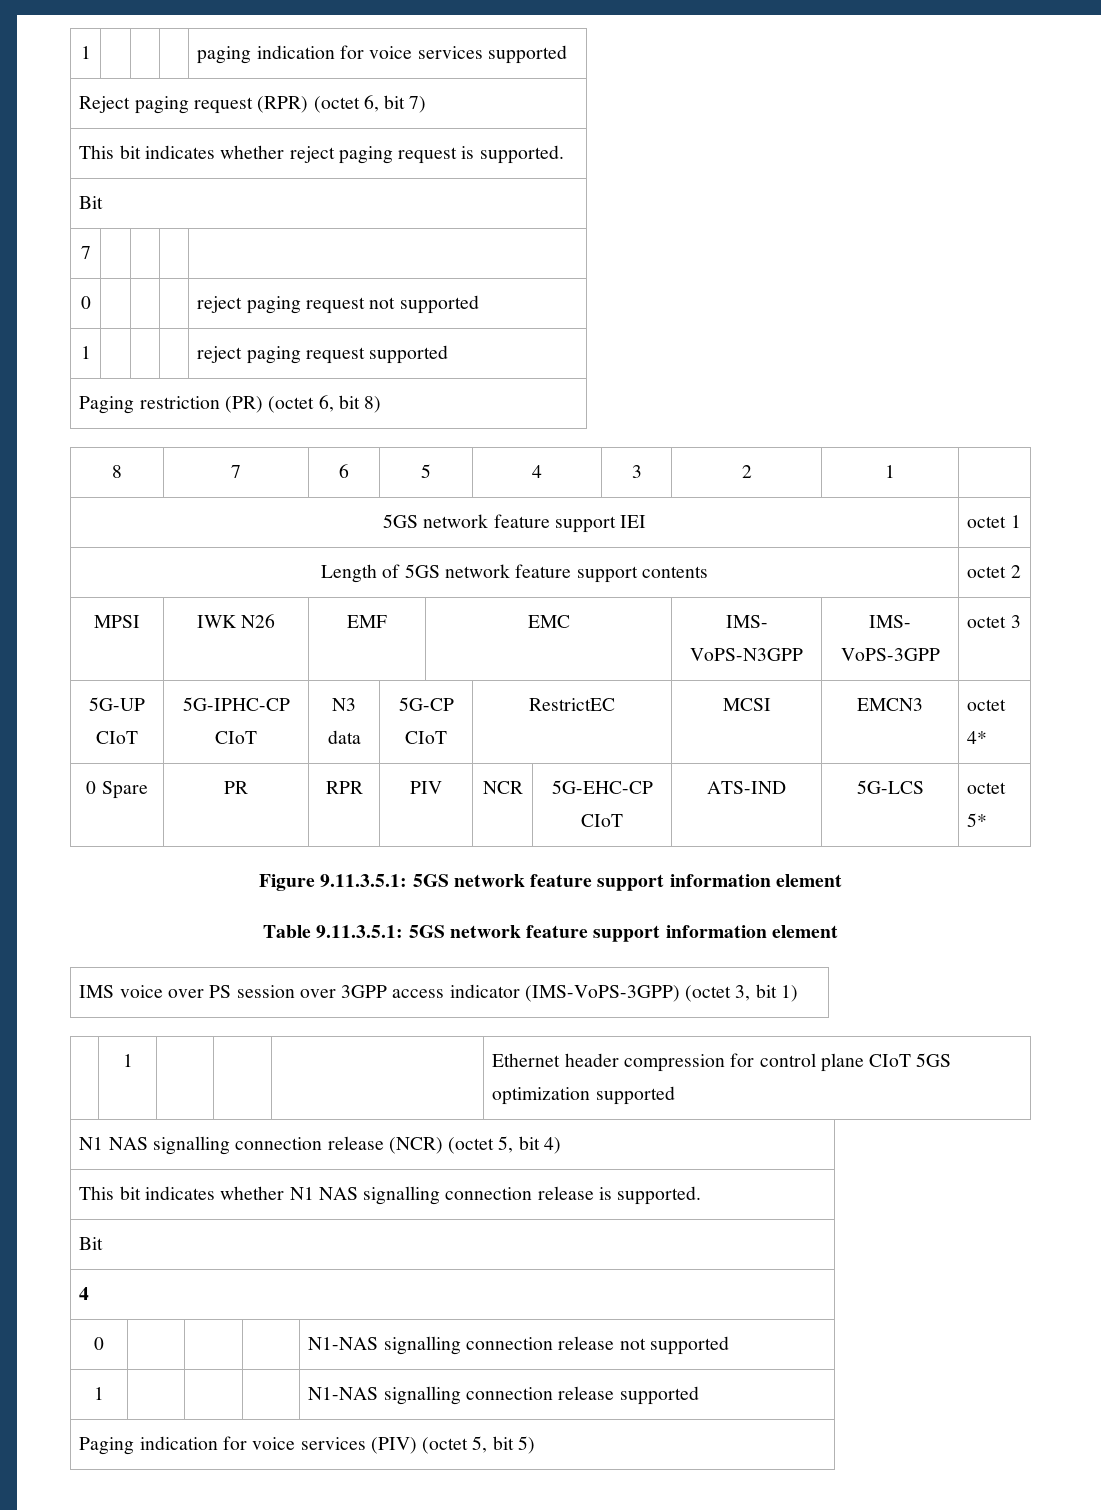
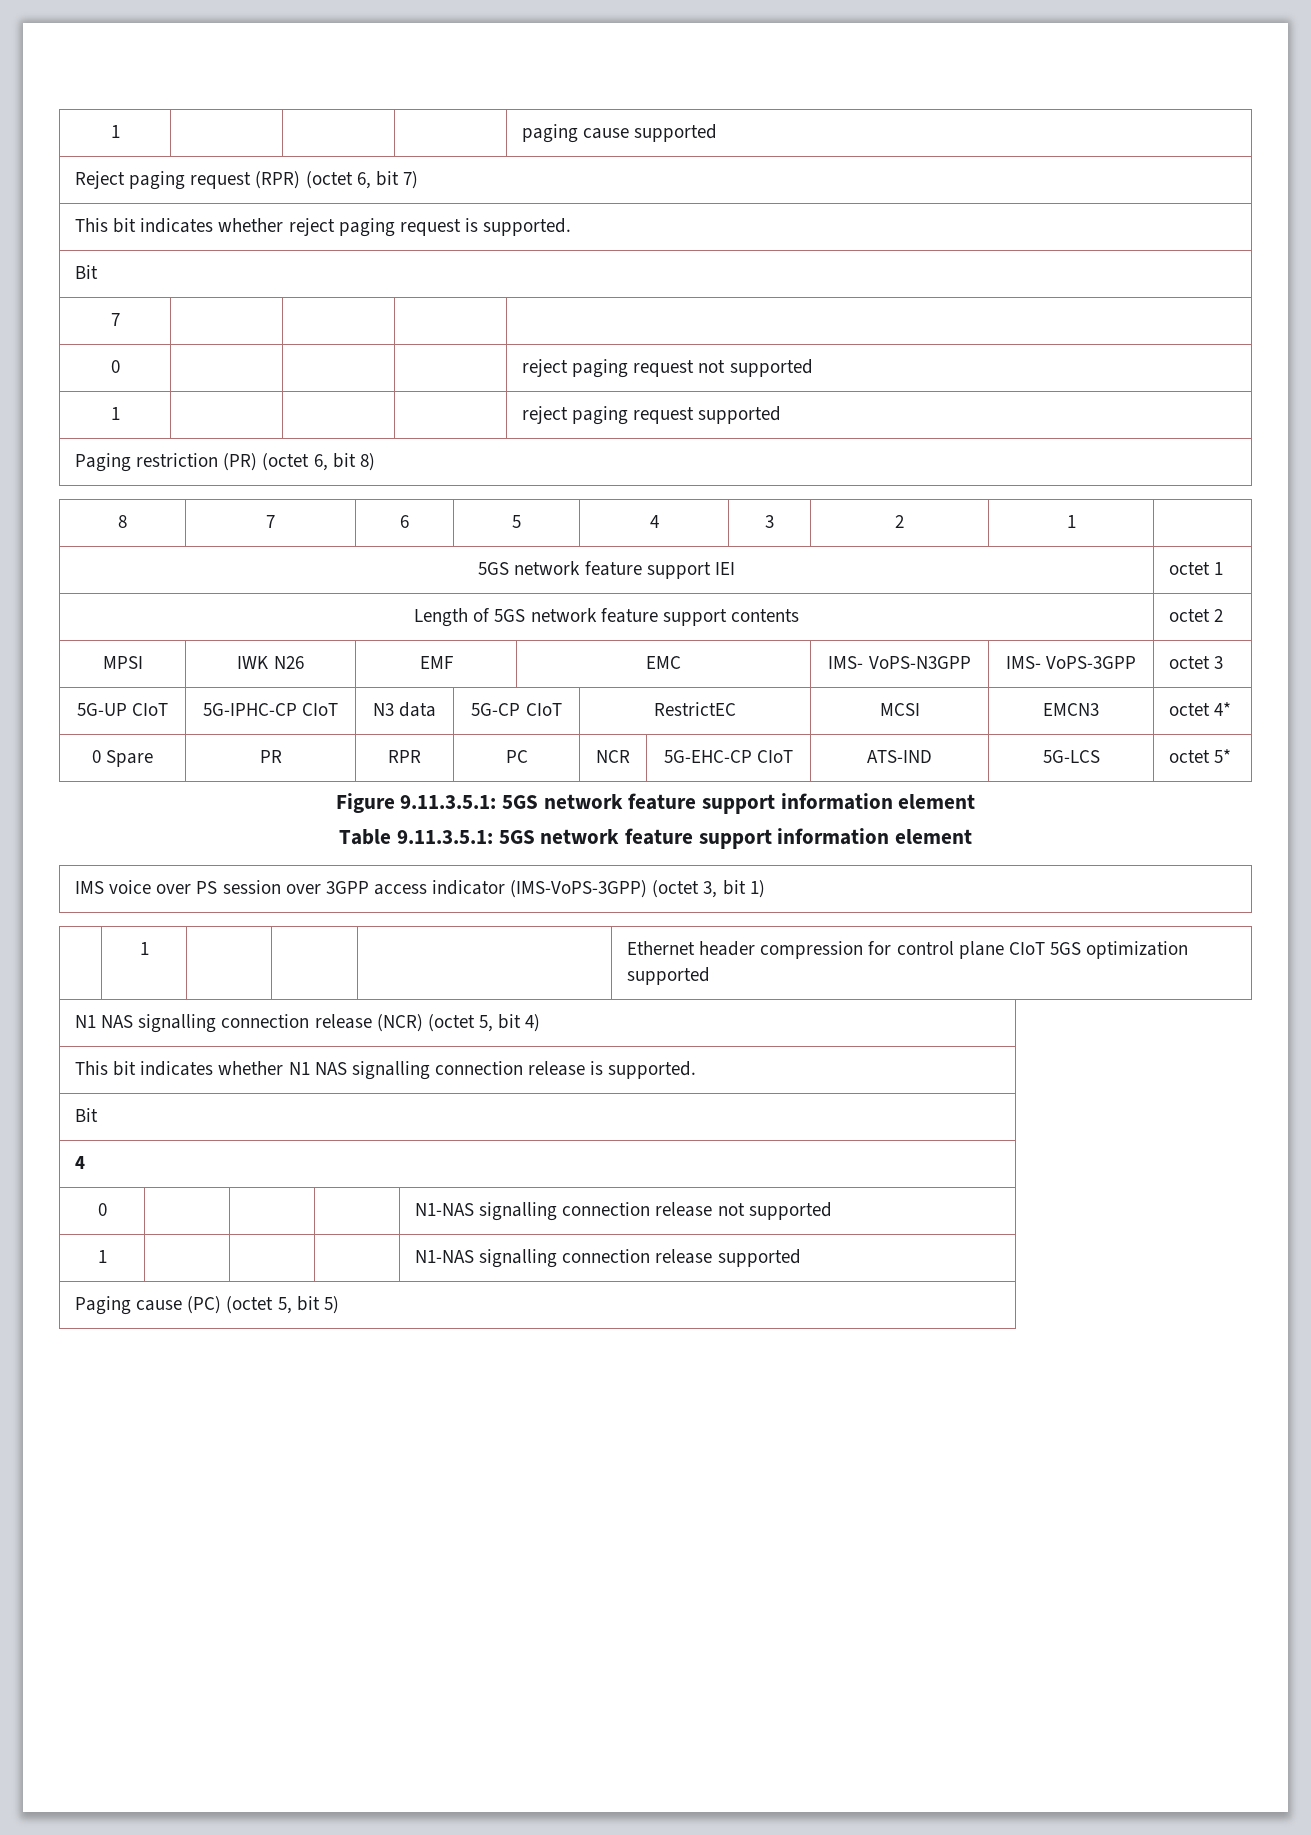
- 1 | | | | paging indication for voice services supported
+ 1 | | | | paging cause supported
- 0 Spare | PR | RPR | PIV | NCR | 5G-EHC-CP CIoT | ATS-IND | 5G-LCS | octet 5*
+ 0 Spare | PR | RPR | PC | NCR | 5G-EHC-CP CIoT | ATS-IND | 5G-LCS | octet 5*
- Paging indication for voice services (PIV) (octet 5, bit 5)
+ Paging cause (PC) (octet 5, bit 5)

